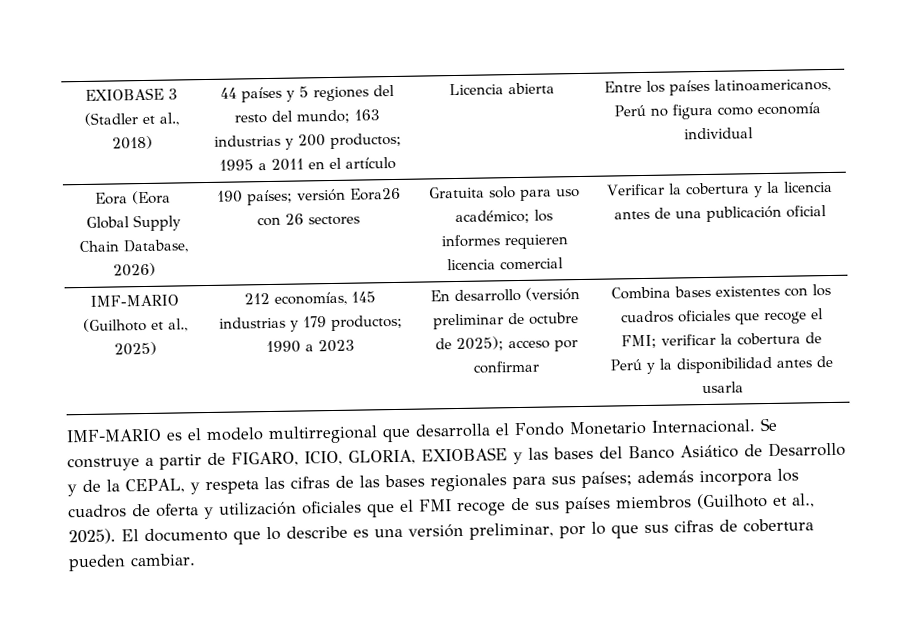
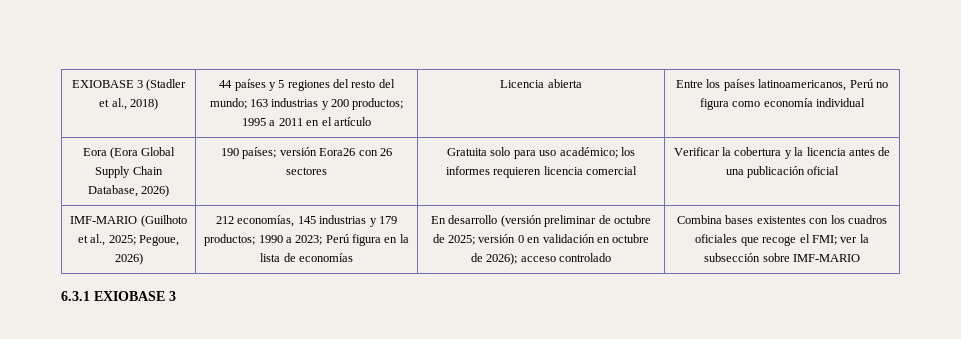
- IMF-MARIO (Guilhoto et al., 2025)
+ IMF-MARIO (Guilhoto et al., 2025; Pegoue, 2026)
- 212 economías, 145 industrias y 179 productos; 1990 a 2023
+ 212 economías, 145 industrias y 179 productos; 1990 a 2023; Perú figura en la lista de economías
- En desarrollo (versión preliminar de octubre de 2025); acceso por confirmar
+ En desarrollo (versión preliminar de octubre de 2025; versión 0 en validación en octubre de 2026); acceso controlado
- Combina bases existentes con los cuadros oficiales que recoge el FMI; verificar la cobertura de Perú y la disponibilidad antes de usarla
- IMF-MARIO es el modelo multirregional que desarrolla el Fondo Monetario Internacional. Se construye a partir de FIGARO, ICIO, GLORIA, EXIOBASE y las bases del Banco Asiático de Desarrollo y de la CEPAL, y respeta las cifras de las bases regionales para sus países; además incorpora los cuadros de oferta y utilización oficiales que el FMI recoge de sus países miembros (Guilhoto et al., 2025). El documento que lo describe es una versión preliminar, por lo que sus cifras de cobertura pueden cambiar.
+ Combina bases existentes con los cuadros oficiales que recoge el FMI; ver la subsección sobre IMF-MARIO
+ 6.3.1 EXIOBASE 3

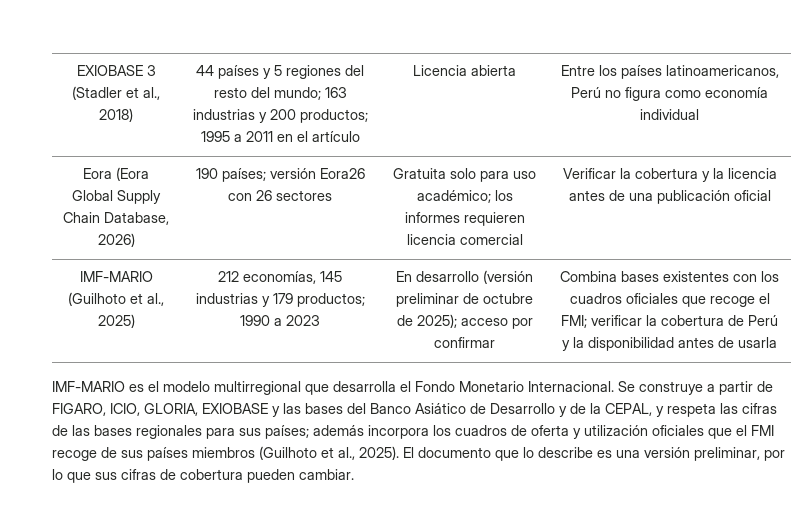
- IMF-MARIO (Guilhoto et al., 2025; Pegoue, 2026)
+ IMF-MARIO (Guilhoto et al., 2025)
- 212 economías, 145 industrias y 179 productos; 1990 a 2023; Perú figura en la lista de economías
+ 212 economías, 145 industrias y 179 productos; 1990 a 2023
- En desarrollo (versión preliminar de octubre de 2025; versión 0 en validación en octubre de 2026); acceso controlado
+ En desarrollo (versión preliminar de octubre de 2025); acceso por confirmar
- Combina bases existentes con los cuadros oficiales que recoge el FMI; ver la subsección sobre IMF-MARIO
- 6.3.1 EXIOBASE 3
+ Combina bases existentes con los cuadros oficiales que recoge el FMI; verificar la cobertura de Perú y la disponibilidad antes de usarla
+ IMF-MARIO es el modelo multirregional que desarrolla el Fondo Monetario Internacional. Se construye a partir de FIGARO, ICIO, GLORIA, EXIOBASE y las bases del Banco Asiático de Desarrollo y de la CEPAL, y respeta las cifras de las bases regionales para sus países; además incorpora los cuadros de oferta y utilización oficiales que el FMI recoge de sus países miembros (Guilhoto et al., 2025). El documento que lo describe es una versión preliminar, por lo que sus cifras de cobertura pueden cambiar.

